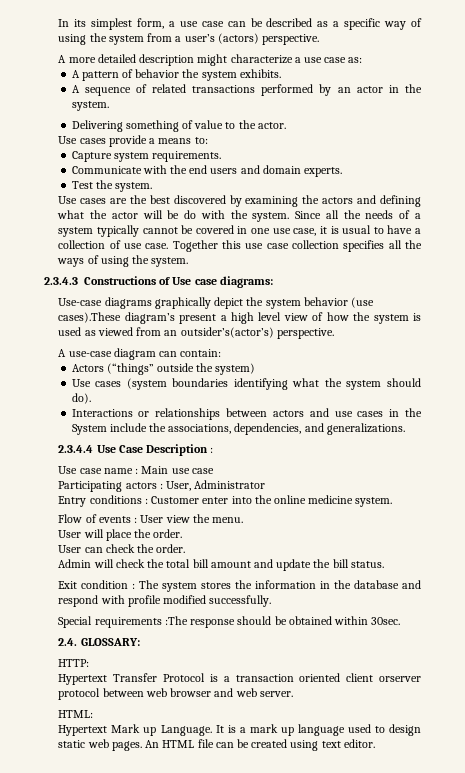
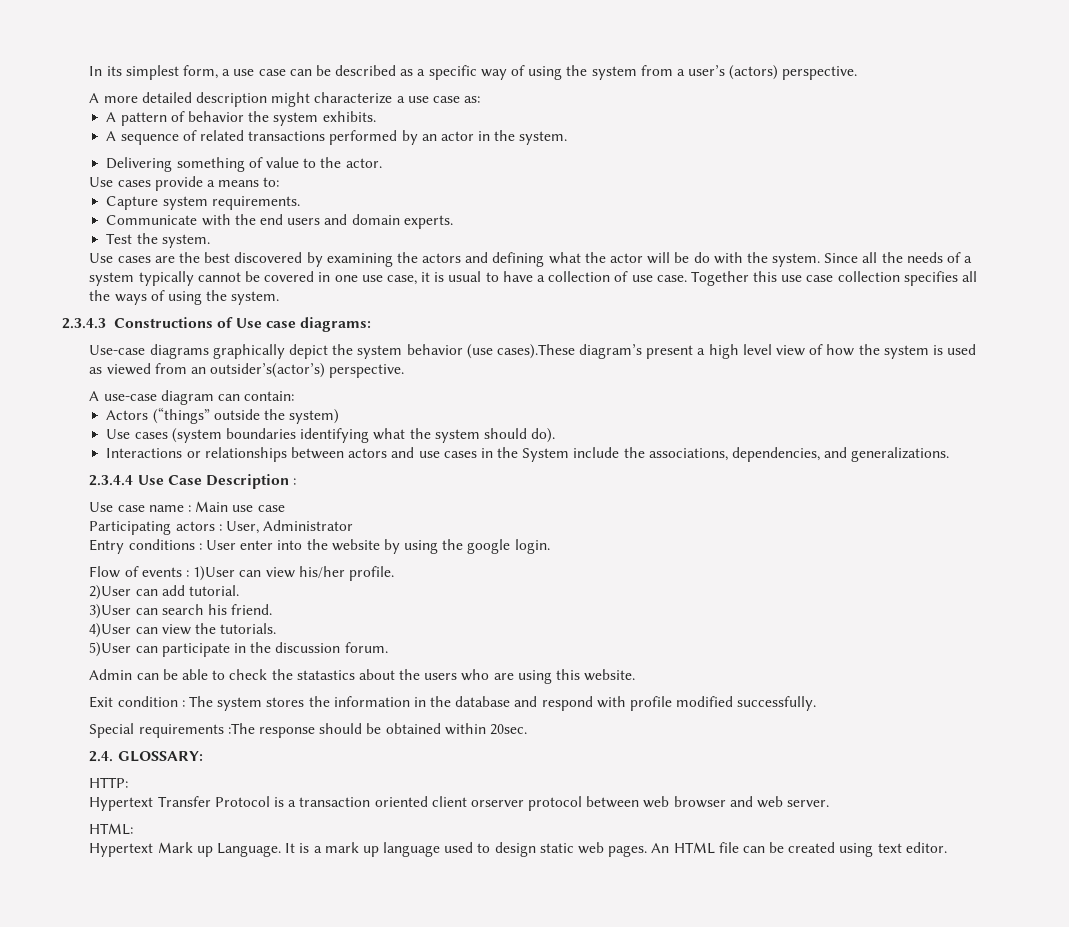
- Entry conditions : Customer enter into the online medicine system.
- Flow of events : User view the menu.
- User will place the order.
- User can check the order.
- Admin will check the total bill amount and update the bill status.
+ Entry conditions : User enter into the website by using the google login.
+ Flow of events : 1)User can view his/her profile.
+ 2)User can add tutorial.
+ 3)User can search his friend.
+ 4)User can view the tutorials.
+ 5)User can participate in the discussion forum.
+ Admin can be able to check the statastics about the users who are using this website.
- Special requirements :The response should be obtained within 30sec.
+ Special requirements :The response should be obtained within 20sec.

